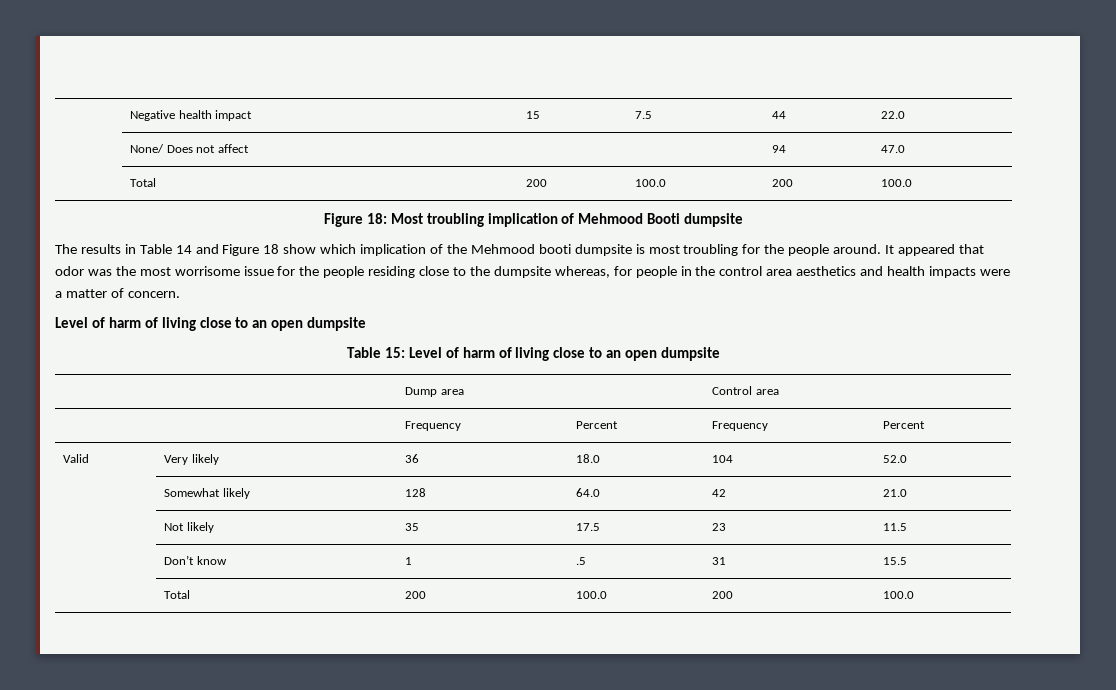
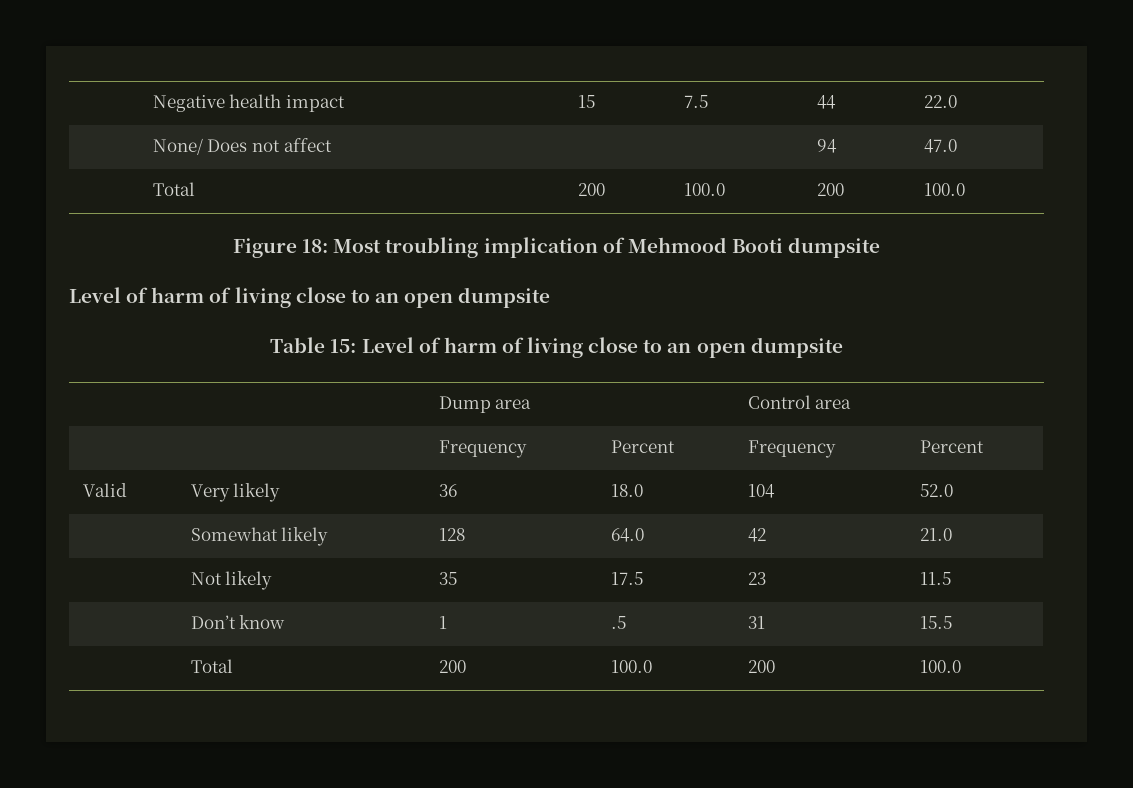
- The results in Table 14 and Figure 18 show which implication of the Mehmood booti dumpsite is most troubling for the people around. It appeared that odor was the most worrisome issue for the people residing close to the dumpsite whereas, for people in the control area aesthetics and health impacts were a matter of concern.

